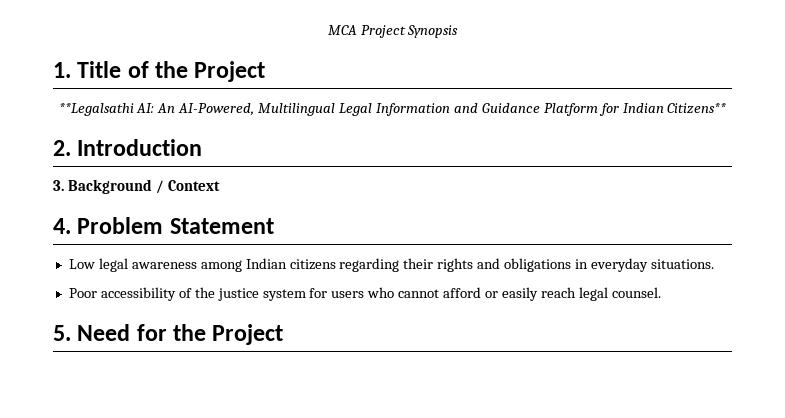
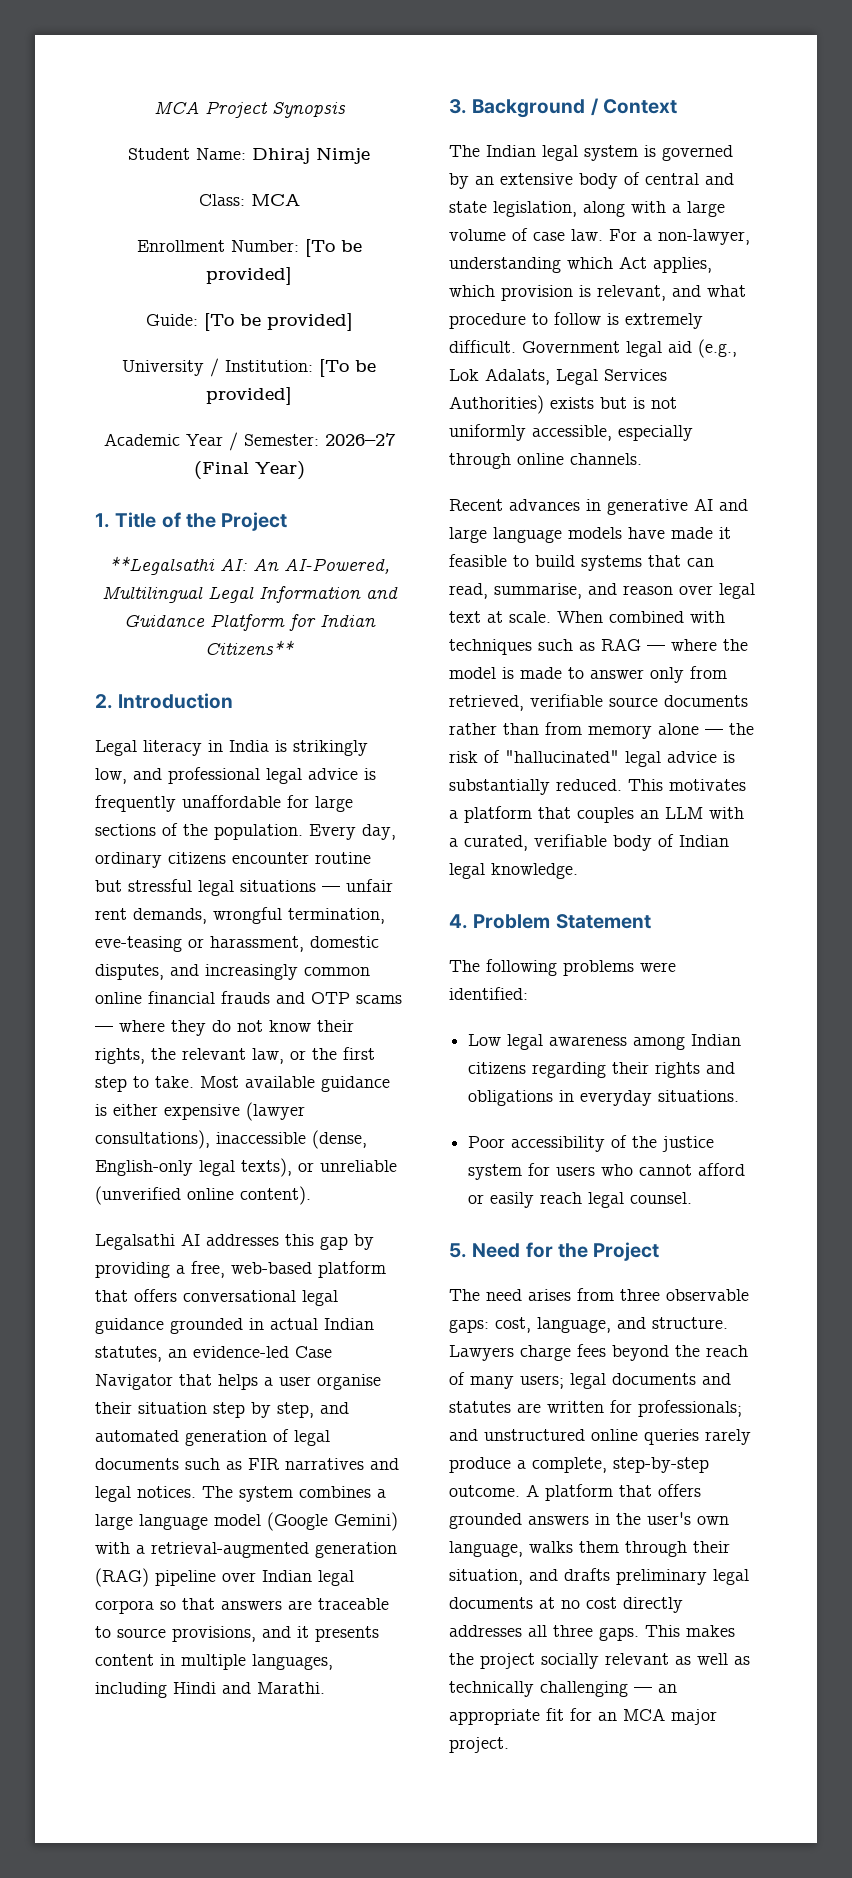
+ Student Name: Dhiraj Nimje
+ Class: MCA
+ Enrollment Number: [To be provided]
+ Guide: [To be provided]
+ University / Institution: [To be provided]
+ Academic Year / Semester: 2026–27 (Final Year)
+ Legal literacy in India is strikingly low, and professional legal advice is frequently unaffordable for large sections of the population. Every day, ordinary citizens encounter routine but stressful legal situations — unfair rent demands, wrongful termination, eve-teasing or harassment, domestic disputes, and increasingly common online financial frauds and OTP scams — where they do not know their rights, the relevant law, or the first step to take. Most available guidance is either expensive (lawyer consultations), inaccessible (dense, English-only legal texts), or unreliable (unverified online content).
+ Legalsathi AI addresses this gap by providing a free, web-based platform that offers conversational legal guidance grounded in actual Indian statutes, an evidence-led Case Navigator that helps a user organise their situation step by step, and automated generation of legal documents such as FIR narratives and legal notices. The system combines a large language model (Google Gemini) with a retrieval-augmented generation (RAG) pipeline over Indian legal corpora so that answers are traceable to source provisions, and it presents content in multiple languages, including Hindi and Marathi.
  3. Background / Context
+ The Indian legal system is governed by an extensive body of central and state legislation, along with a large volume of case law. For a non-lawyer, understanding which Act applies, which provision is relevant, and what procedure to follow is extremely difficult. Government legal aid (e.g., Lok Adalats, Legal Services Authorities) exists but is not uniformly accessible, especially through online channels.
+ Recent advances in generative AI and large language models have made it feasible to build systems that can read, summarise, and reason over legal text at scale. When combined with techniques such as RAG — where the model is made to answer only from retrieved, verifiable source documents rather than from memory alone — the risk of "hallucinated" legal advice is substantially reduced. This motivates a platform that couples an LLM with a curated, verifiable body of Indian legal knowledge.
  4. Problem Statement
+ The following problems were identified:
+ The need arises from three observable gaps: cost, language, and structure. Lawyers charge fees beyond the reach of many users; legal documents and statutes are written for professionals; and unstructured online queries rarely produce a complete, step-by-step outcome. A platform that offers grounded answers in the user's own language, walks them through their situation, and drafts preliminary legal documents at no cost directly addresses all three gaps. This makes the project socially relevant as well as technically challenging — an appropriate fit for an MCA major project.

